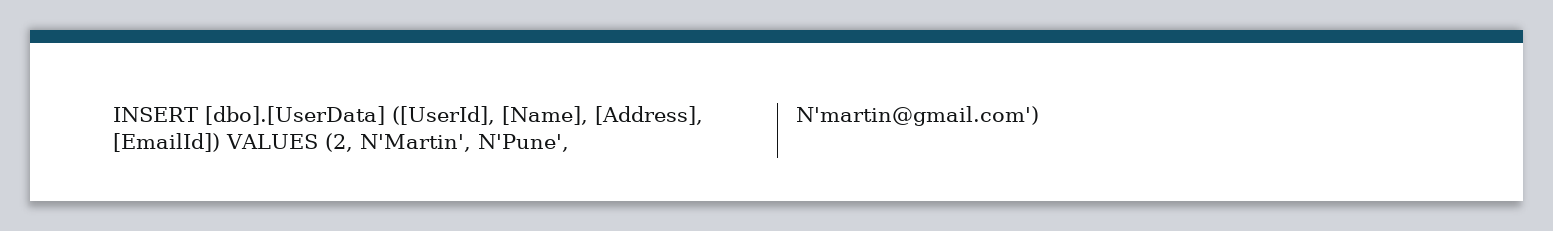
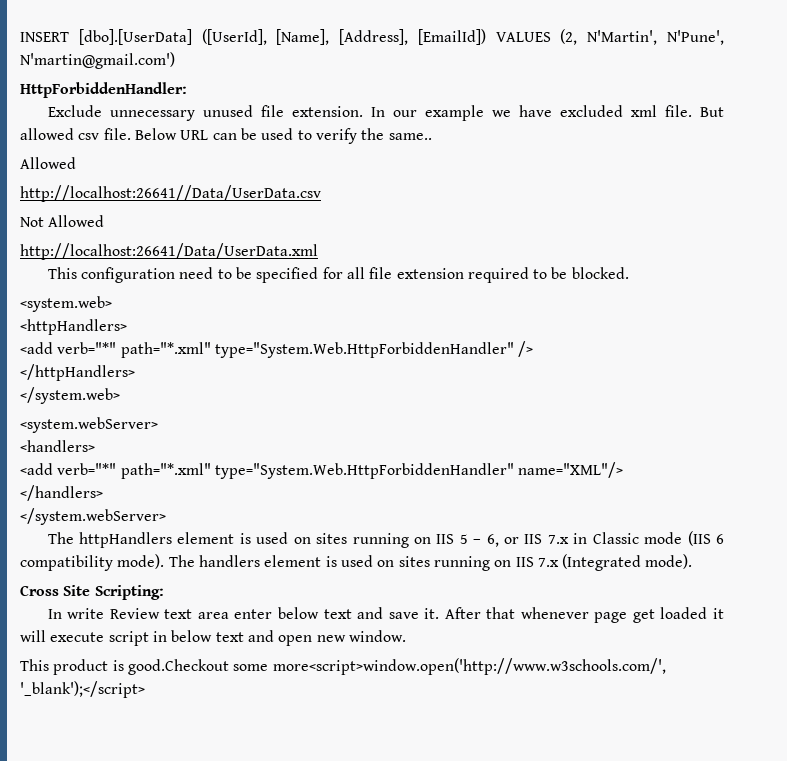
+ HttpForbiddenHandler:
+ Exclude unnecessary unused file extension. In our example we have excluded xml file. But allowed csv file. Below URL can be used to verify the same..
+ Allowed
+ http://localhost:26641//Data/UserData.csv
+ Not Allowed
+ http://localhost:26641/Data/UserData.xml
+ This configuration need to be specified for all file extension required to be blocked.
+ <system.web>
+ <httpHandlers>
+ <add verb="*" path="*.xml" type="System.Web.HttpForbiddenHandler" />
+ </httpHandlers>
+ </system.web>
+ <system.webServer>
+ <handlers>
+ <add verb="*" path="*.xml" type="System.Web.HttpForbiddenHandler" name="XML"/>
+ </handlers>
+ </system.webServer>
+ The httpHandlers element is used on sites running on IIS 5 – 6, or IIS 7.x in Classic mode (IIS 6 compatibility mode). The handlers element is used on sites running on IIS 7.x (Integrated mode).
+ Cross Site Scripting:
+ In write Review text area enter below text and save it. After that whenever page get loaded it will execute script in below text and open new window.
+ This product is good.Checkout some more<script>window.open('http://www.w3schools.com/', '_blank');</script>

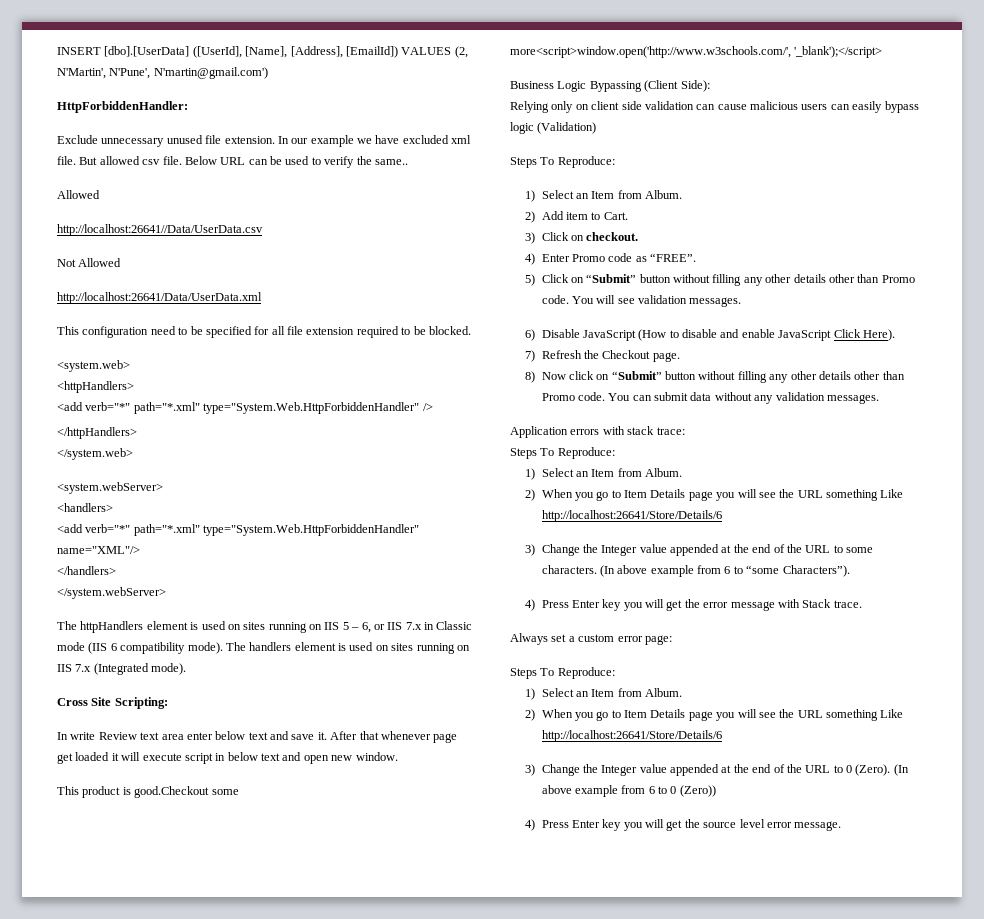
+ Business Logic Bypassing (Client Side):
+ Relying only on client side validation can cause malicious users can easily bypass logic (Validation)
+ Steps To Reproduce:
+ 1) Select an Item from Album.
+ 2) Add item to Cart.
+ 3) Click on checkout.
+ 4) Enter Promo code as “FREE”.
+ 5) Click on “Submit” button without filling any other details other than Promo code. You will see validation messages.
+ 6) Disable JavaScript (How to disable and enable JavaScript Click Here).
+ 7) Refresh the Checkout page.
+ 8) Now click on “Submit” button without filling any other details other than Promo code. You can submit data without any validation messages.
+ Application errors with stack trace:
+ Steps To Reproduce:
+ 1) Select an Item from Album.
+ 2) When you go to Item Details page you will see the URL something Like http://localhost:26641/Store/Details/6
+ 3) Change the Integer value appended at the end of the URL to some characters. (In above example from 6 to “some Characters”).
+ 4) Press Enter key you will get the error message with Stack trace.
+ Always set a custom error page:
+ Steps To Reproduce:
+ 1) Select an Item from Album.
+ 2) When you go to Item Details page you will see the URL something Like http://localhost:26641/Store/Details/6
+ 3) Change the Integer value appended at the end of the URL to 0 (Zero). (In above example from 6 to 0 (Zero))
+ 4) Press Enter key you will get the source level error message.

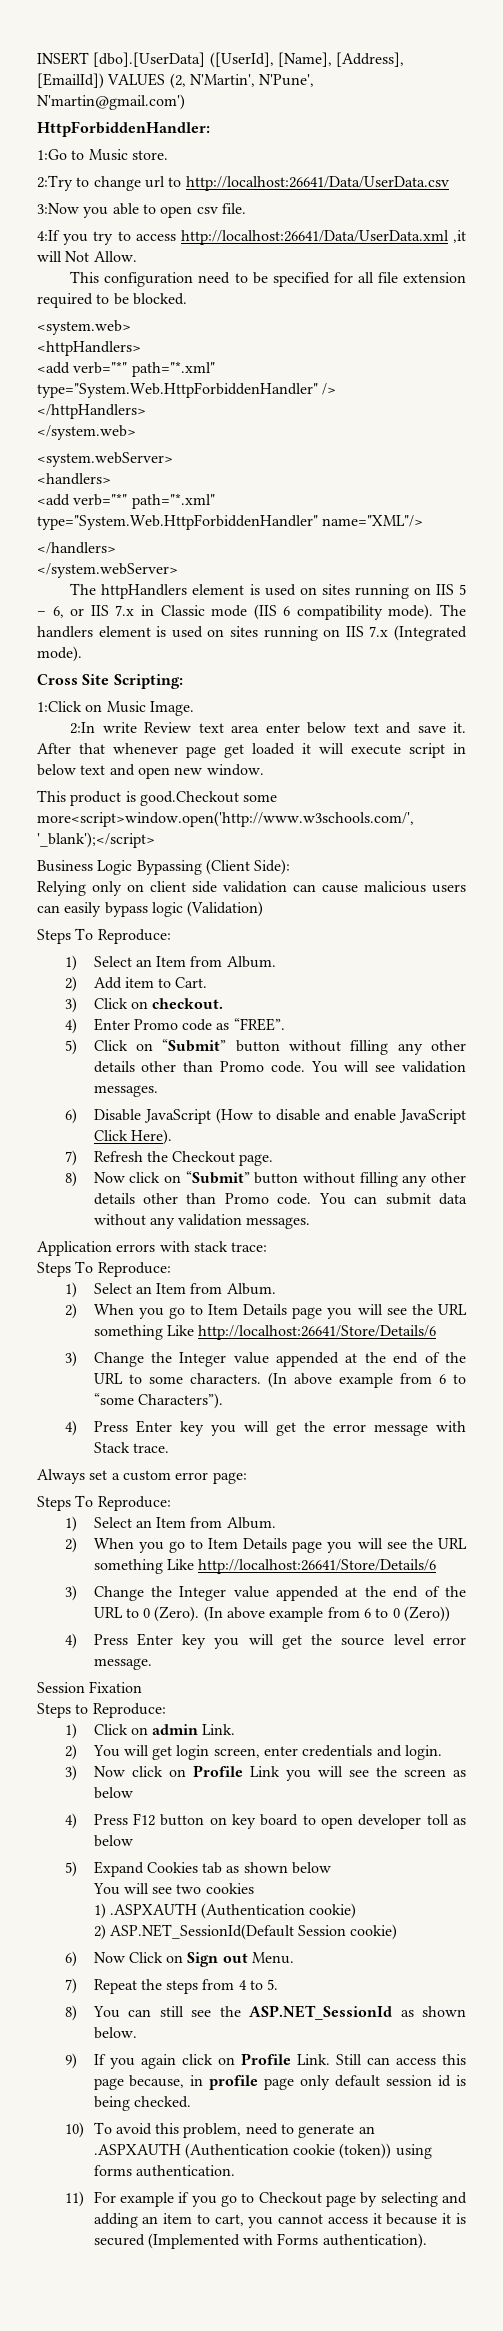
- Exclude unnecessary unused file extension. In our example we have excluded xml file. But allowed csv file. Below URL can be used to verify the same..
- Allowed
- http://localhost:26641//Data/UserData.csv
- Not Allowed
- http://localhost:26641/Data/UserData.xml
+ 1:Go to Music store.
+ 2:Try to change url to http://localhost:26641/Data/UserData.csv
+ 3:Now you able to open csv file.
+ 4:If you try to access http://localhost:26641/Data/UserData.xml ,it will Not Allow.
- In write Review text area enter below text and save it.
+ 1:Click on Music Image.
+ 2:In write Review text area enter below text and save it.
+ Session Fixation
+ Steps to Reproduce:
+ 1) Click on admin Link.
+ 2) You will get login screen, enter credentials and login.
+ 3) Now click on Profile Link you will see the screen as below
+ 4) Press F12 button on key board to open developer toll as below
+ 5) Expand Cookies tab as shown below
+ You will see two cookies
+ 1) .ASPXAUTH (Authentication cookie)
+ 2) ASP.NET_SessionId(Default Session cookie)
+ 6) Now Click on Sign out Menu.
+ 7) Repeat the steps from 4 to 5.
+ 8) You can still see the ASP.NET_SessionId as shown below.
+ 9) If you again click on Profile Link. Still can access this page because, in profile page only default session id is being checked.
+ 10) To avoid this problem, need to generate an .ASPXAUTH (Authentication cookie (token)) using forms authentication.
+ 11) For example if you go to Checkout page by selecting and adding an item to cart, you cannot access it because it is secured (Implemented with Forms authentication).

